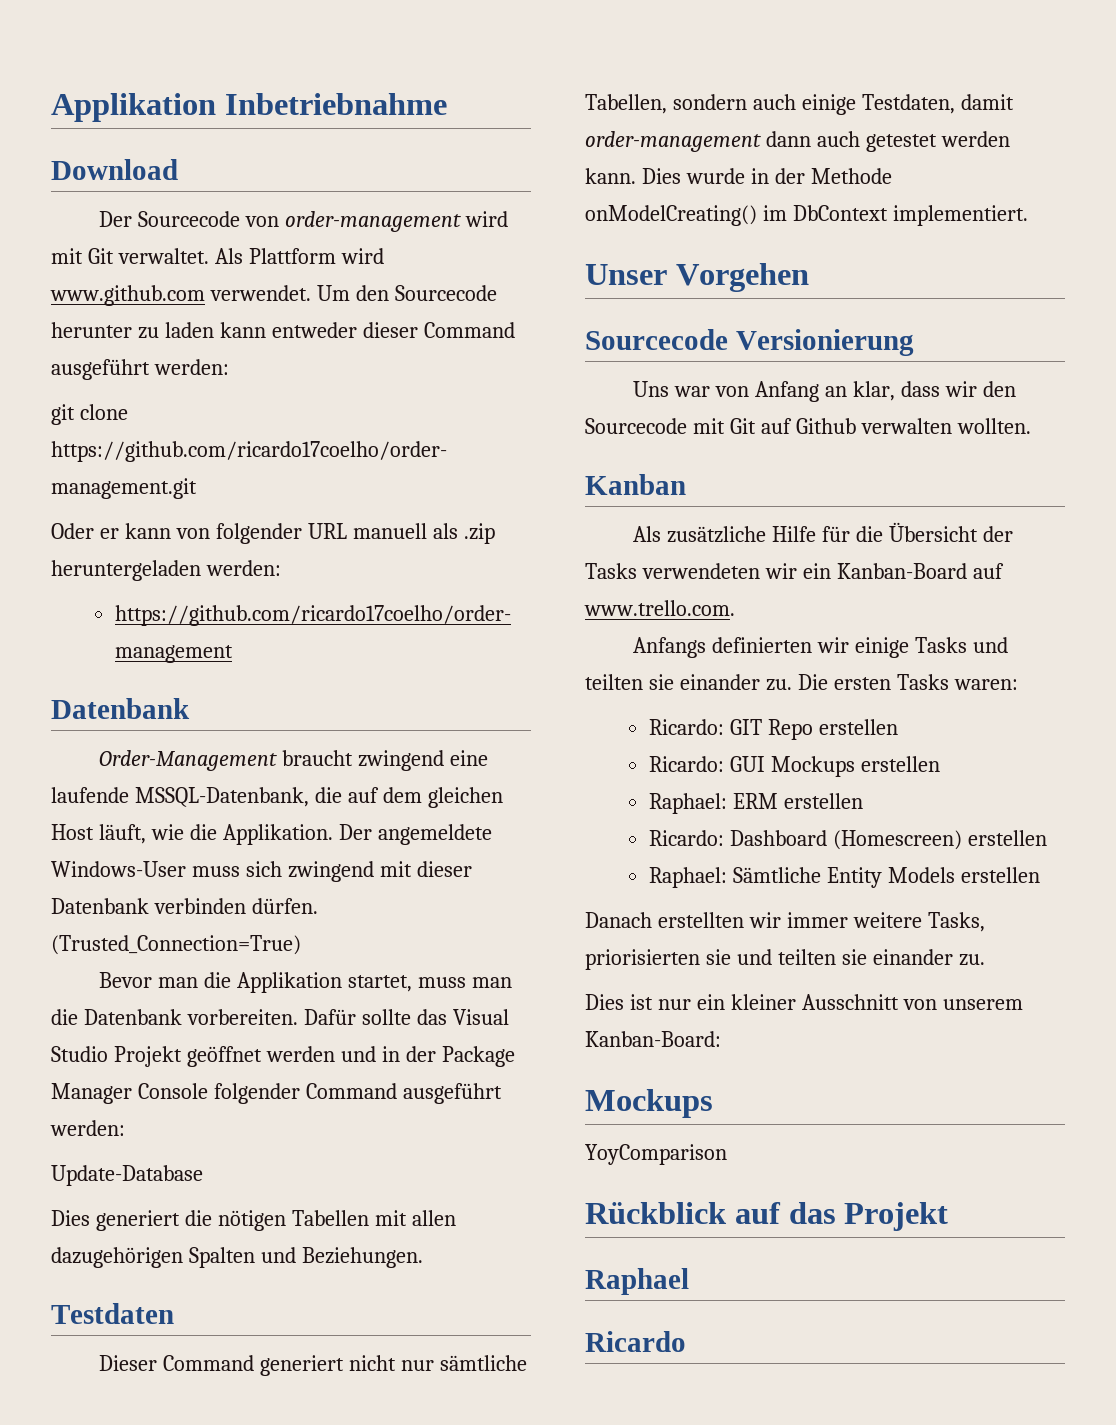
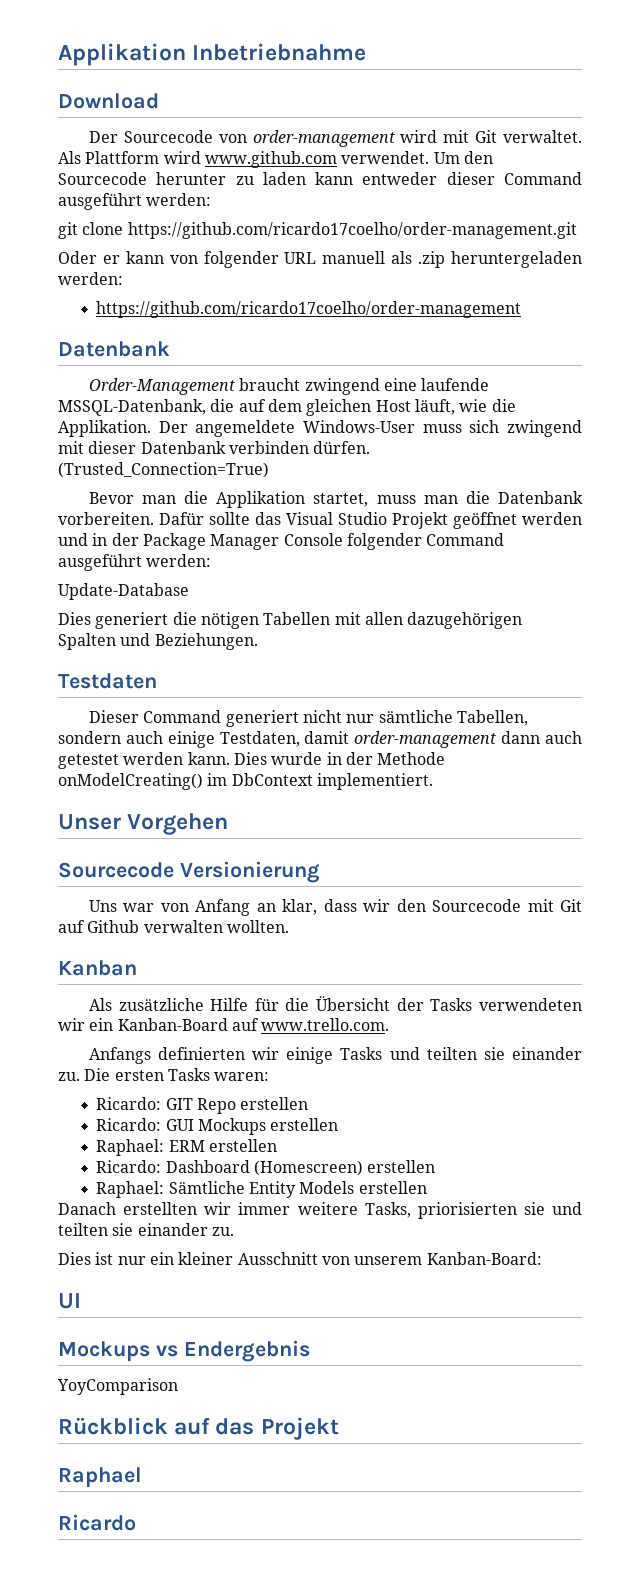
  Dies ist nur ein kleiner Ausschnitt von unserem Kanban-Board:
- Mockups
+ UI
+ Mockups vs Endergebnis

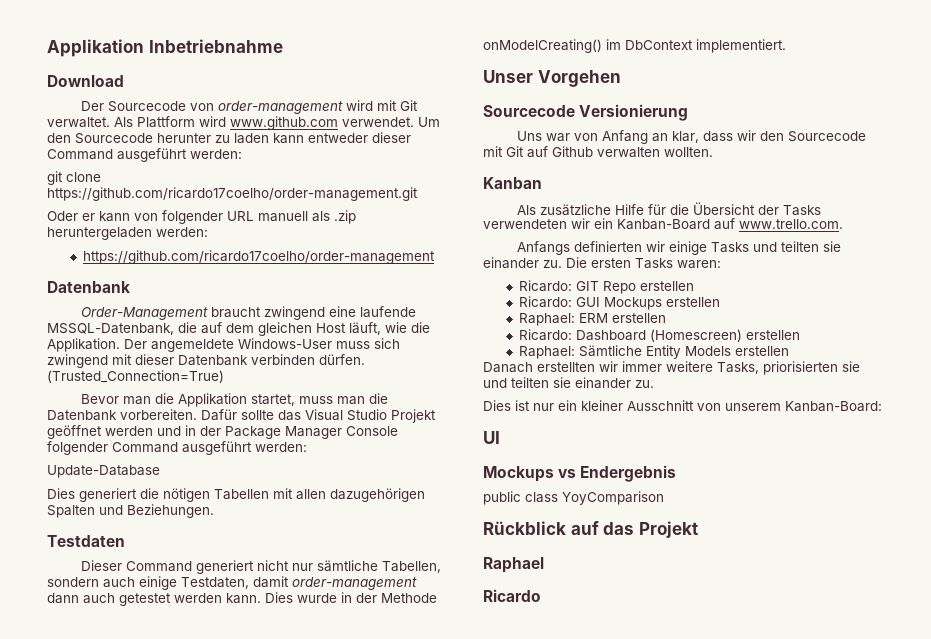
- YoyComparison
+ public class YoyComparison

